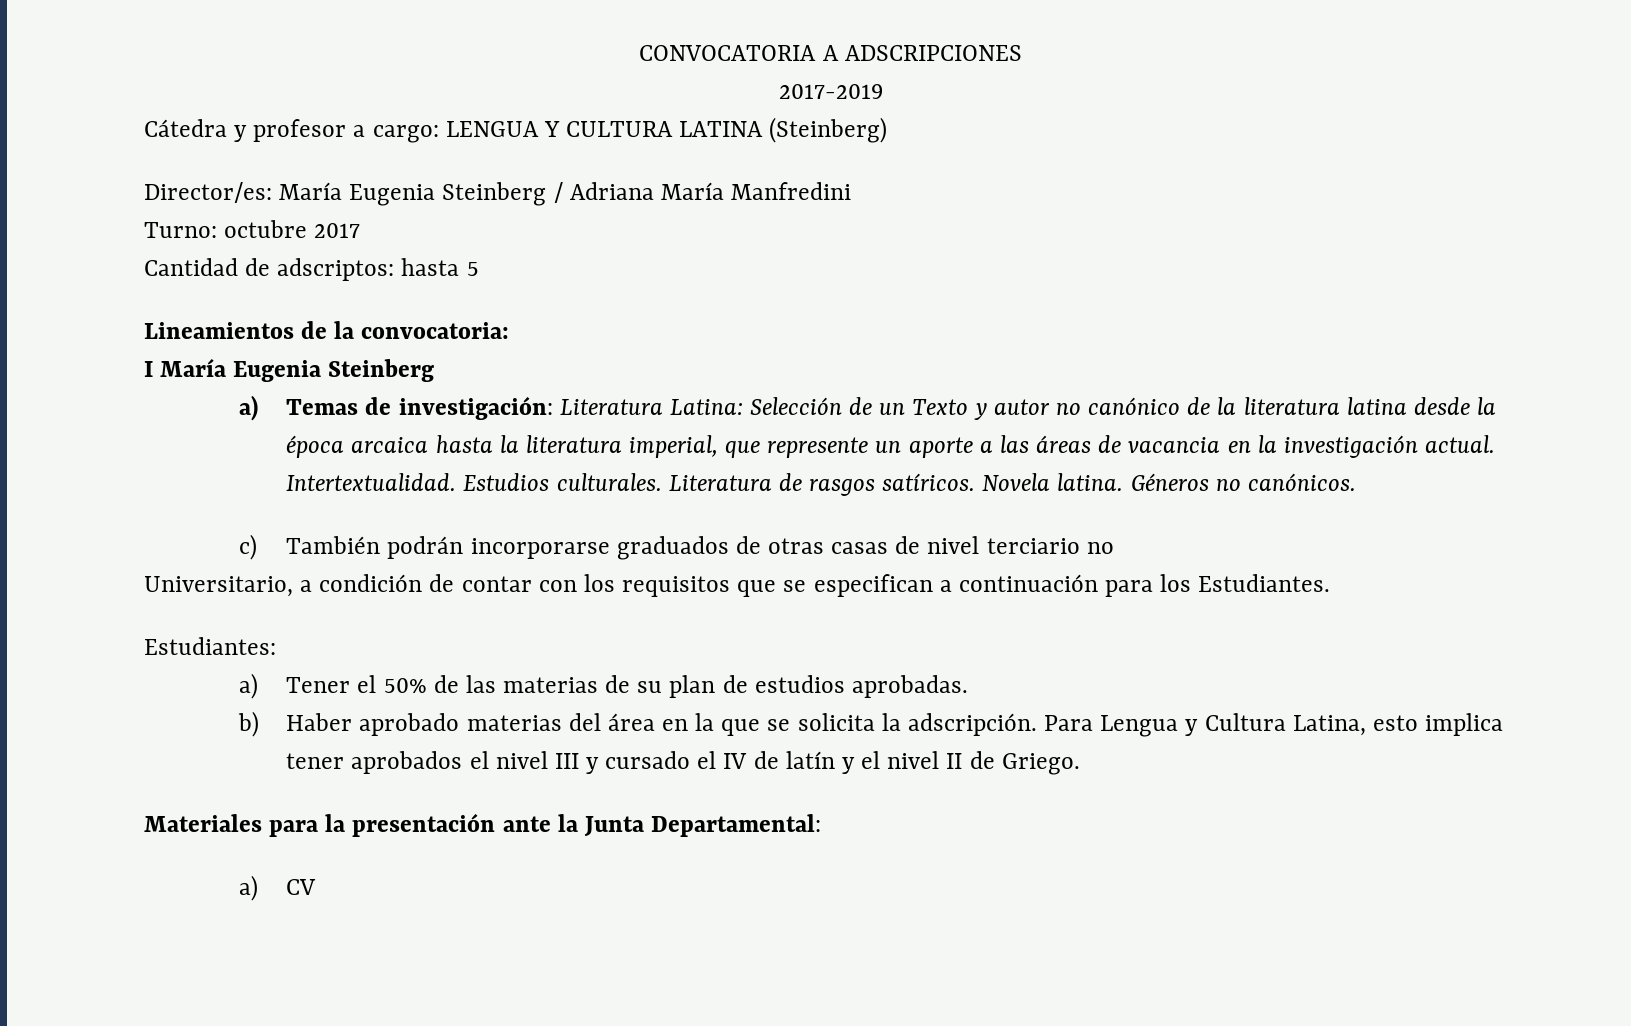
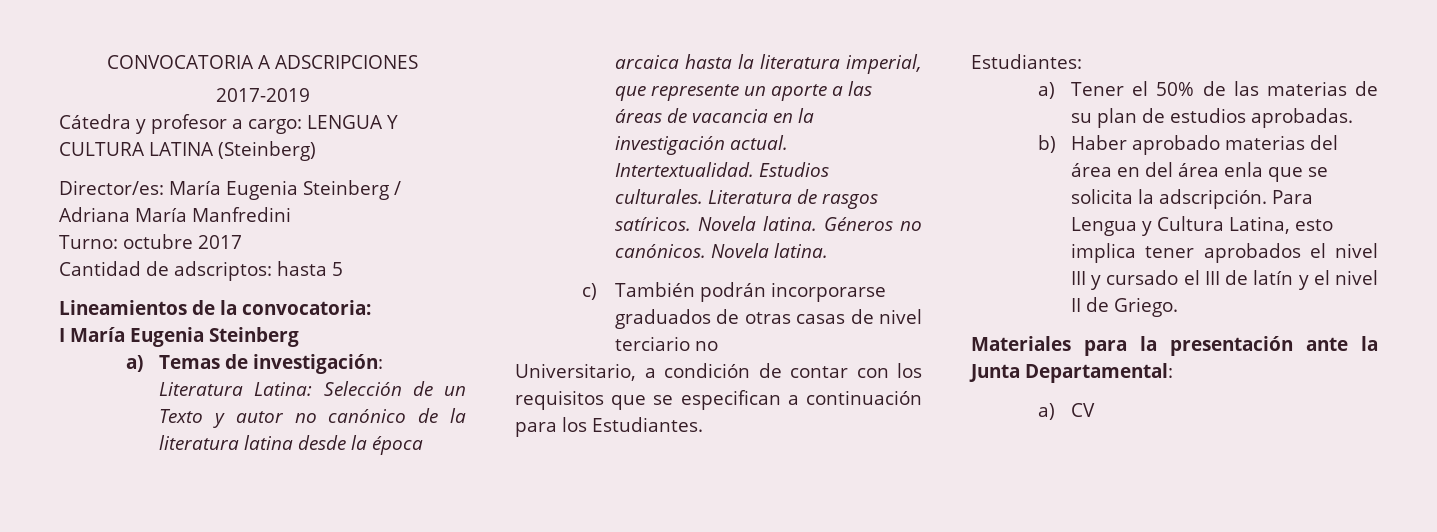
- Géneros no canónicos.
+ Géneros no canónicos. Novela latina.
- b) Haber aprobado materias del área en la que se solicita la adscripción.
+ b) Haber aprobado materias del área en del área enla que se solicita la adscripción.
- Para Lengua y Cultura Latina, esto implica tener aprobados el nivel III y cursado el IV de latín y el nivel II de Griego.
+ Para Lengua y Cultura Latina, esto implica tener aprobados el nivel III y cursado el III de latín y el nivel II de Griego.

